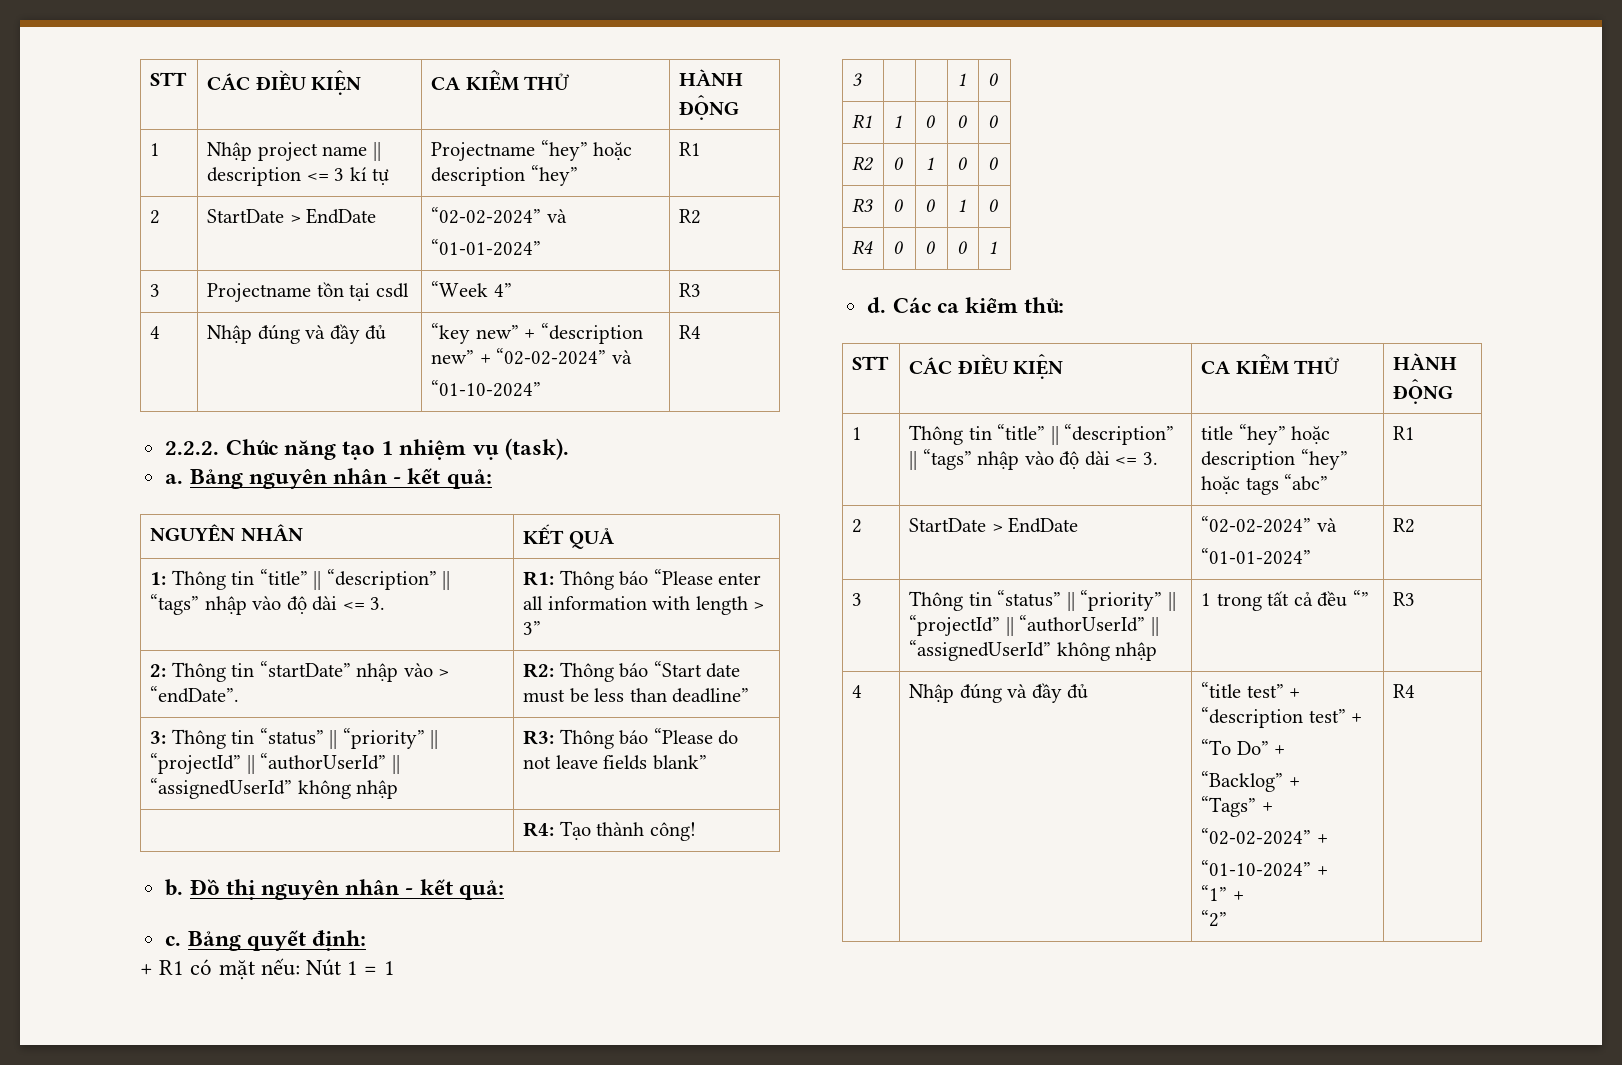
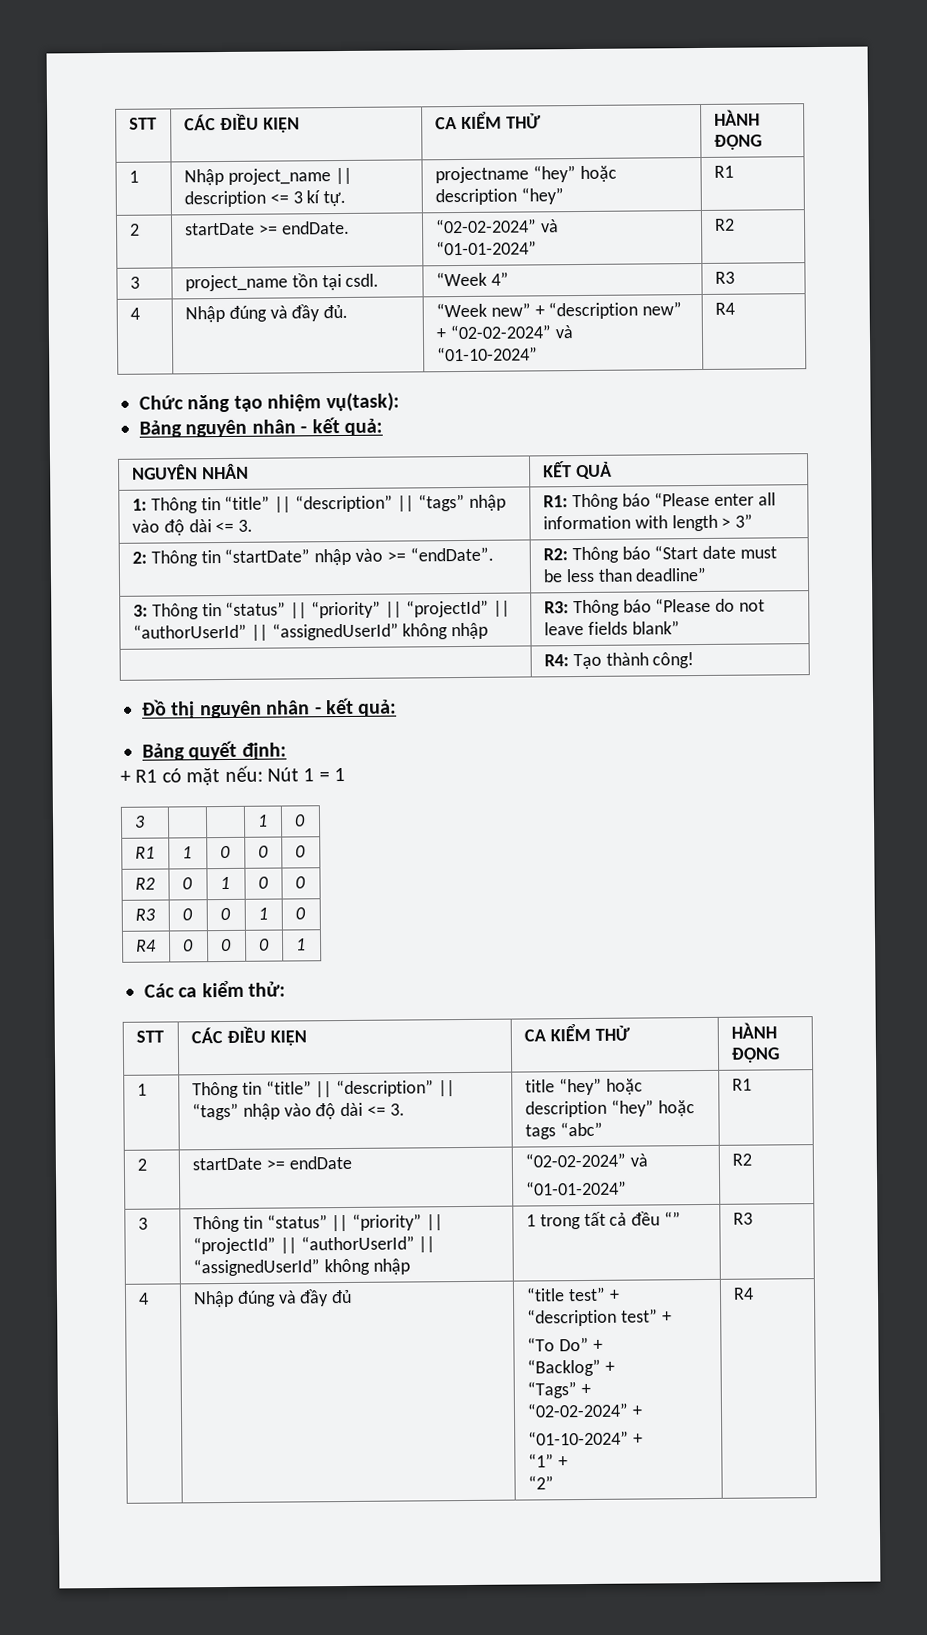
- 1 | Nhập project name || description <= 3 kí tự | Projectname “hey” hoặc description “hey” | R1
- 2 | StartDate > EndDate | “02-02-2024” và
+ 1 | Nhập project_name || description <= 3 kí tự. | projectname “hey” hoặc description “hey” | R1
+ 2 | startDate >= endDate. | “02-02-2024” và
  “01-01-2024” | R2
- 3 | Projectname tồn tại csdl | “Week 4” | R3
+ 3 | project_name tồn tại csdl. | “Week 4” | R3
- 4 | Nhập đúng và đầy đủ | “key new” + “description new” + “02-02-2024” và
+ 4 | Nhập đúng và đầy đủ. | “Week new” + “description new” + “02-02-2024” và
- 2.2.2. Chức năng tạo 1 nhiệm vụ (task).
- a. Bảng nguyên nhân - kết quả:
+ Chức năng tạo nhiệm vụ(task):
+ Bảng nguyên nhân - kết quả:
- 2: Thông tin “startDate” nhập vào > “endDate”. | R2: Thông báo “Start date must be less than deadline”
+ 2: Thông tin “startDate” nhập vào >= “endDate”. | R2: Thông báo “Start date must be less than deadline”
- b.
- c.
- d.
  1 | Thông tin “title” || “description” || “tags” nhập vào độ dài <= 3. | title “hey” hoặc description “hey” hoặc tags “abc” | R1
- 2 | StartDate > EndDate | “02-02-2024” và
+ 2 | startDate >= endDate | “02-02-2024” và

